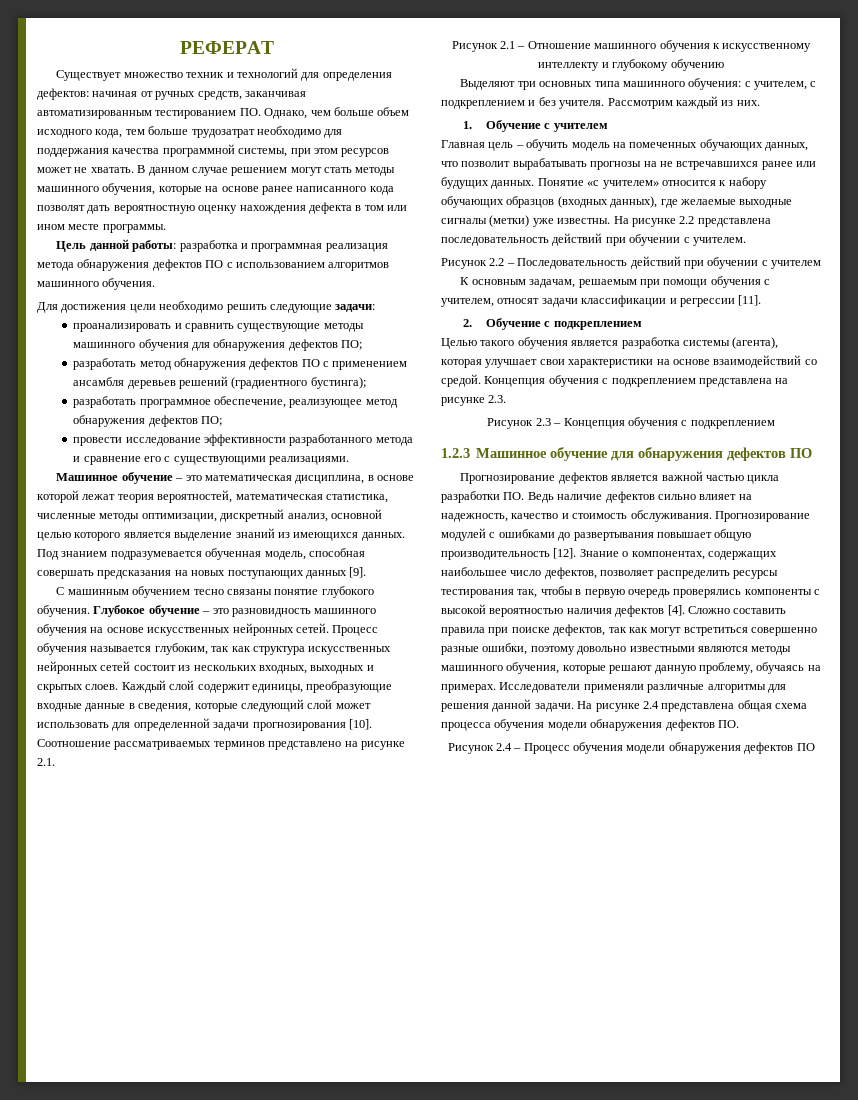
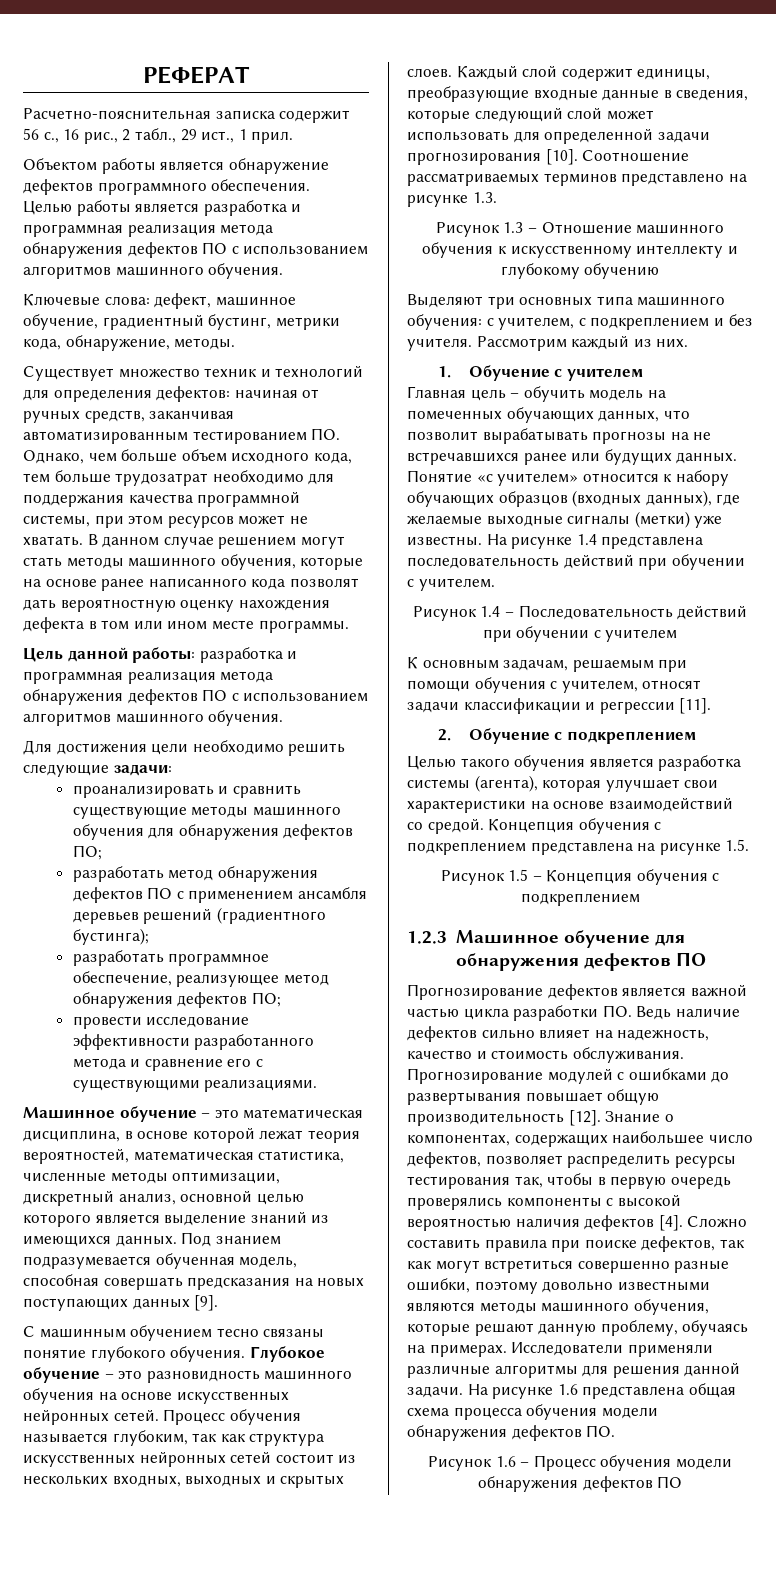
+ Расчетно-пояснительная записка содержит 56 с., 16 рис., 2 табл., 29 ист., 1 прил.
+ Объектом работы является обнаружение дефектов программного обеспечения.
+ Целью работы является разработка и программная реализация метода обнаружения дефектов ПО с использованием алгоритмов машинного обучения.
+ Ключевые слова: дефект, машинное обучение, градиентный бустинг, метрики кода, обнаружение, методы.
- Соотношение рассматриваемых терминов представлено на рисунке 2.1.
- Рисунок 2.1 – Отношение машинного обучения к искусственному интеллекту и глубокому обучению
+ Соотношение рассматриваемых терминов представлено на рисунке 1.3.
+ Рисунок 1.3 – Отношение машинного обучения к искусственному интеллекту и глубокому обучению
- На рисунке 2.2 представлена последовательность действий при обучении с учителем.
+ На рисунке 1.4 представлена последовательность действий при обучении с учителем.
- Рисунок 2.2 – Последовательность действий при обучении с учителем
+ Рисунок 1.4 – Последовательность действий при обучении с учителем
- Концепция обучения с подкреплением представлена на рисунке 2.3.
- Рисунок 2.3 – Концепция обучения с подкреплением
+ Концепция обучения с подкреплением представлена на рисунке 1.5.
+ Рисунок 1.5 – Концепция обучения с подкреплением
- На рисунке 2.4 представлена общая схема процесса обучения модели обнаружения дефектов ПО.
+ На рисунке 1.6 представлена общая схема процесса обучения модели обнаружения дефектов ПО.
- Рисунок 2.4 – Процесс обучения модели обнаружения дефектов ПО
+ Рисунок 1.6 – Процесс обучения модели обнаружения дефектов ПО

